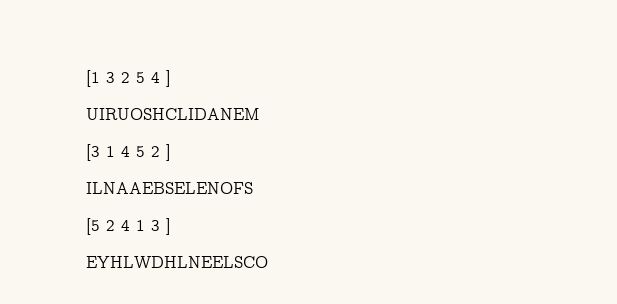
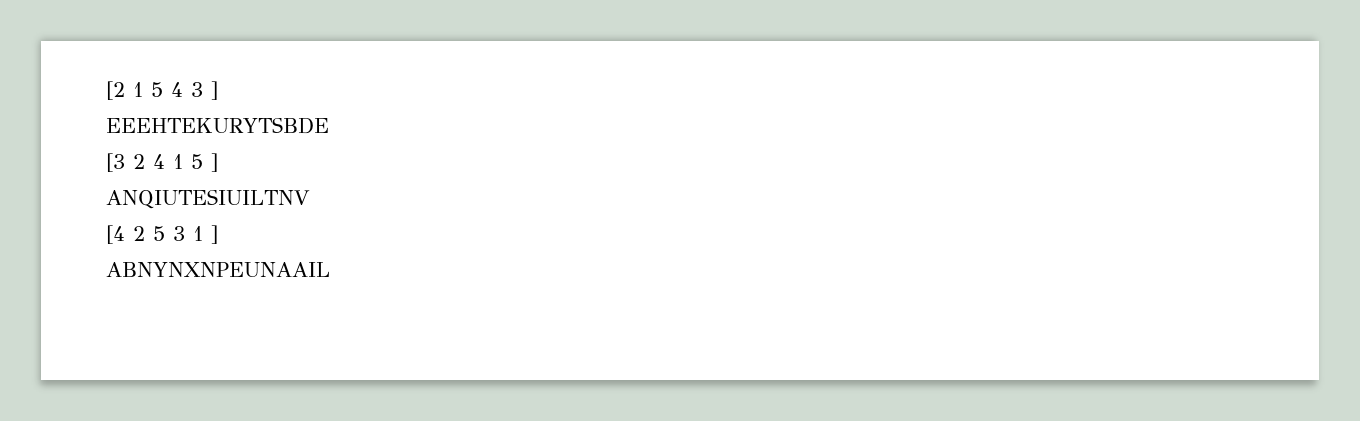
- [1 3 2 5 4 ]
- UIRUOSHCLIDANEM
+ [2 1 5 4 3 ]
+ EEEHTEKURYTSBDE
- [3 1 4 5 2 ]
- ILNAAEBSELENOFS
- [5 2 4 1 3 ]
- EYHLWDHLNEELSCO
+ [3 2 4 1 5 ]
+ ANQIUTESIUILTNV
+ [4 2 5 3 1 ]
+ ABNYNXNPEUNAAIL

